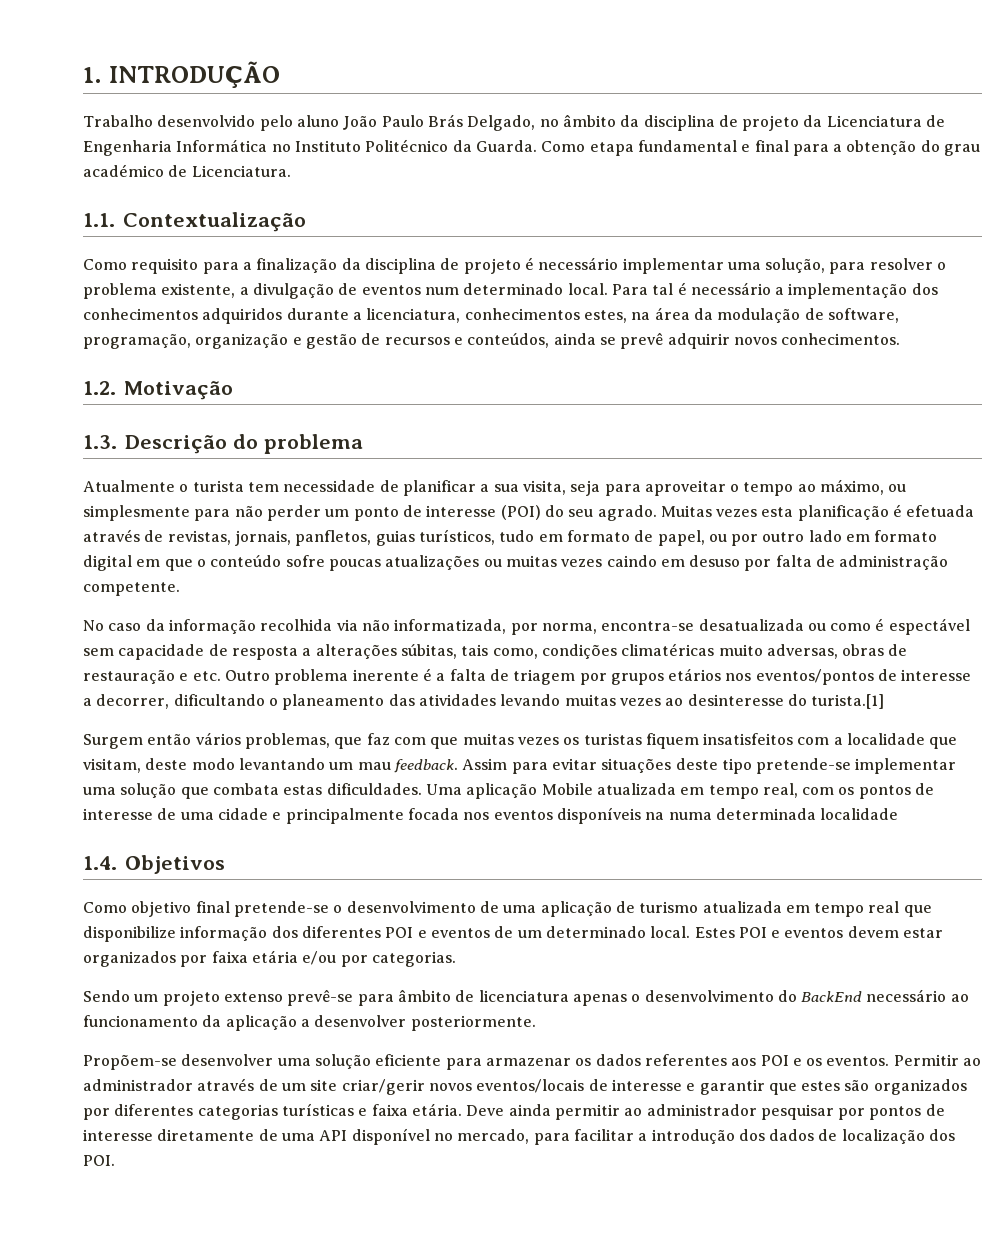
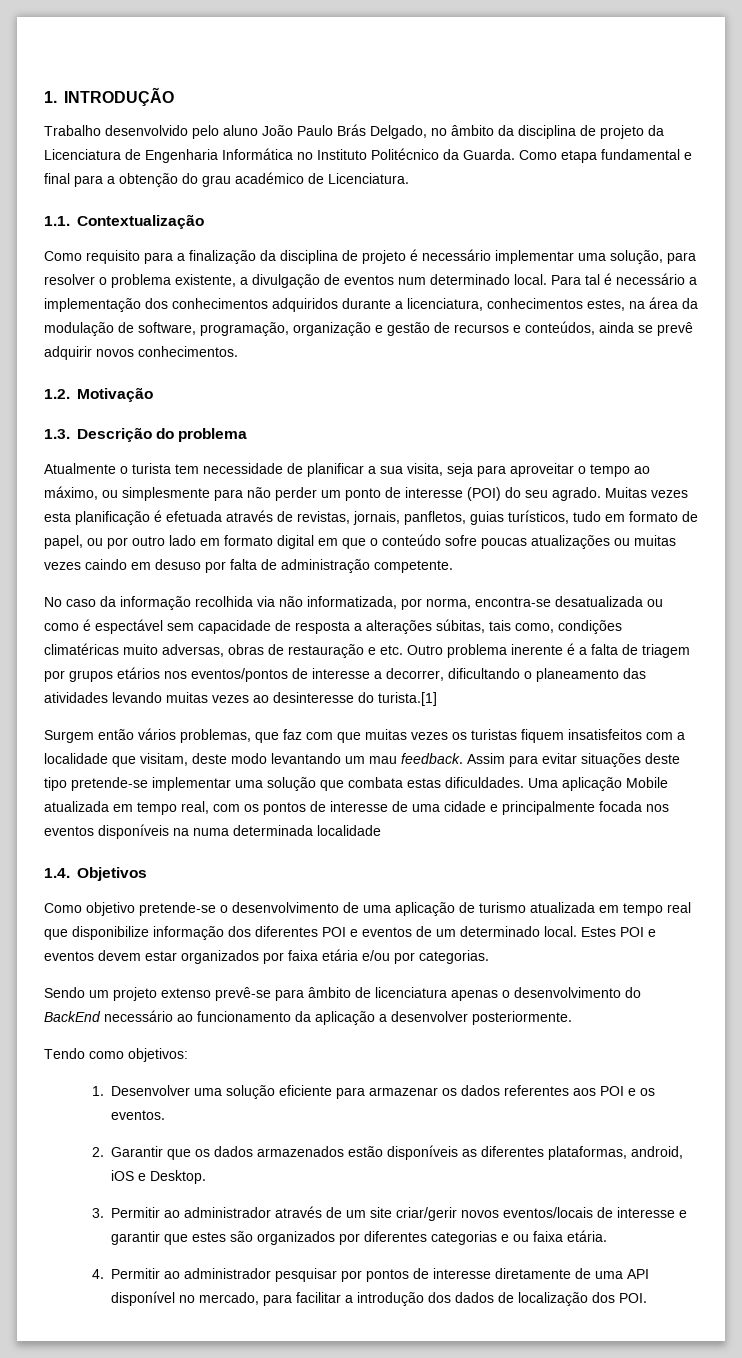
- Como objetivo final pretende-se o desenvolvimento de uma aplicação de turismo atualizada em tempo real que disponibilize informação dos diferentes POI e eventos de um determinado local.
+ Como objetivo pretende-se o desenvolvimento de uma aplicação de turismo atualizada em tempo real que disponibilize informação dos diferentes POI e eventos de um determinado local.
- Propõem-se desenvolver uma solução eficiente para armazenar os dados referentes aos POI e os eventos. Permitir ao administrador através de um site criar/gerir novos eventos/locais de interesse e garantir que estes são organizados por diferentes categorias turísticas e faixa etária. Deve ainda permitir ao administrador pesquisar por pontos de interesse diretamente de uma API disponível no mercado, para facilitar a introdução dos dados de localização dos POI.
+ Tendo como objetivos:
+ 1. Desenvolver uma solução eficiente para armazenar os dados referentes aos POI e os eventos.
+ 2. Garantir que os dados armazenados estão disponíveis as diferentes plataformas, android, iOS e Desktop.
+ 3. Permitir ao administrador através de um site criar/gerir novos eventos/locais de interesse e garantir que estes são organizados por diferentes categorias e ou faixa etária.
+ 4. Permitir ao administrador pesquisar por pontos de interesse diretamente de uma API disponível no mercado, para facilitar a introdução dos dados de localização dos POI.

